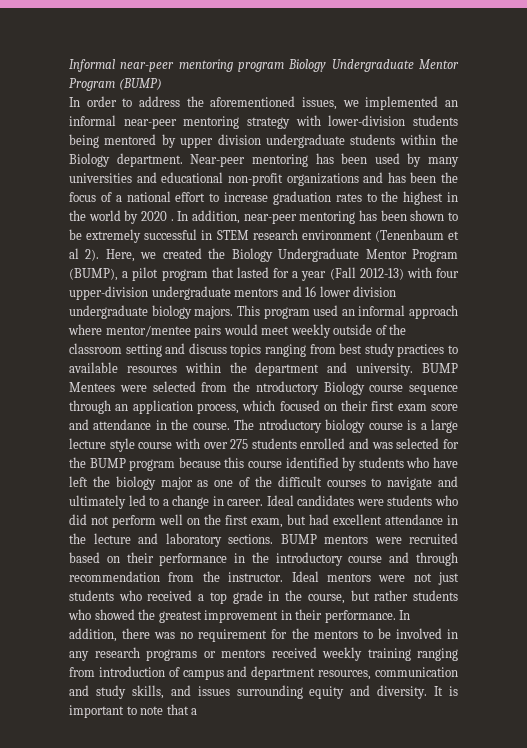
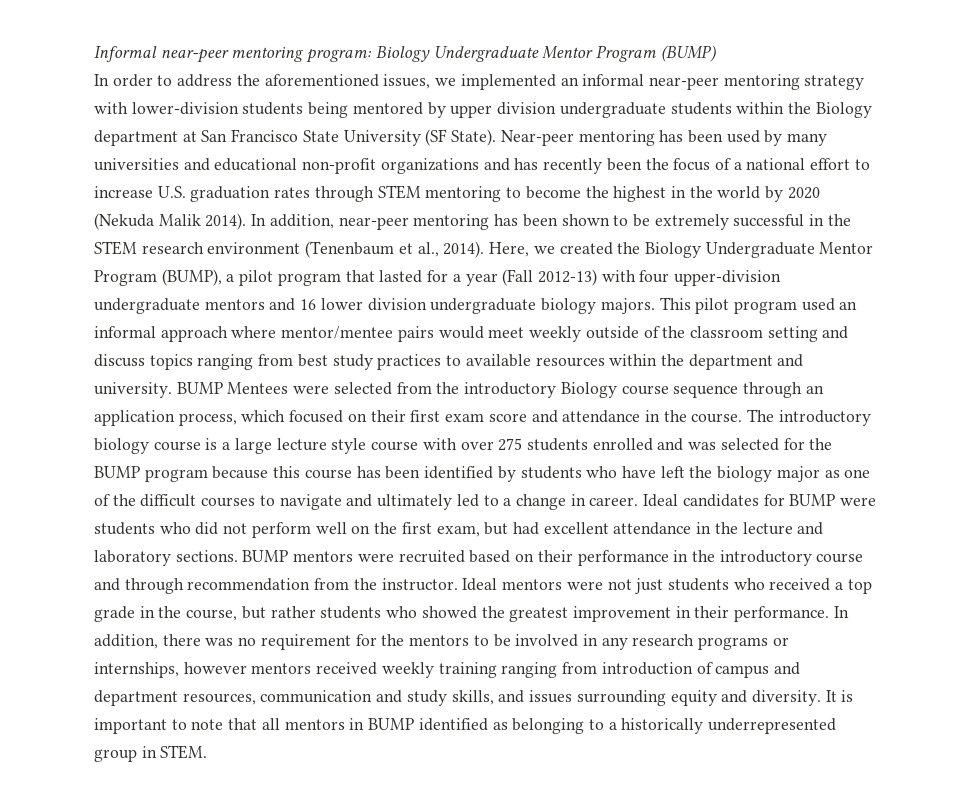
- Informal near-peer mentoring program Biology Undergraduate Mentor Program (BUMP)
+ Informal near-peer mentoring program: Biology Undergraduate Mentor Program (BUMP)
- In order to address the aforementioned issues, we implemented an informal near-peer mentoring strategy with lower-division students being mentored by upper division undergraduate students within the Biology department.
+ In order to address the aforementioned issues, we implemented an informal near-peer mentoring strategy with lower-division students being mentored by upper division undergraduate students within the Biology department at San Francisco State University (SF State).
- Near-peer mentoring has been used by many universities and educational non-profit organizations and has been the focus of a national effort to increase graduation rates to the highest in the world by 2020 .
+ Near-peer mentoring has been used by many universities and educational non-profit organizations and has recently been the focus of a national effort to increase U.S. graduation rates through STEM mentoring to become the highest in the world by 2020 (Nekuda Malik 2014).
- In addition, near-peer mentoring has been shown to be extremely successful in STEM research environment (Tenenbaum et al 2).
+ In addition, near-peer mentoring has been shown to be extremely successful in the STEM research environment (Tenenbaum et al., 2014).
- This program used an informal approach where mentor/mentee pairs would meet weekly outside of the classroom setting and discuss topics ranging from best study practices to available resources within the department and university.
+ This pilot program used an informal approach where mentor/mentee pairs would meet weekly outside of the classroom setting and discuss topics ranging from best study practices to available resources within the department and university.
- BUMP Mentees were selected from the ntroductory Biology course sequence through an application process, which focused on their first exam score and attendance in the course.
+ BUMP Mentees were selected from the introductory Biology course sequence through an application process, which focused on their first exam score and attendance in the course.
- The ntroductory biology course is a large lecture style course with over 275 students enrolled and was selected for the BUMP program because this course identified by students who have left the biology major as one of the difficult courses to navigate and ultimately led to a change in career.
+ The introductory biology course is a large lecture style course with over 275 students enrolled and was selected for the BUMP program because this course has been identified by students who have left the biology major as one of the difficult courses to navigate and ultimately led to a change in career.
- Ideal candidates were students who did not perform well on the first exam, but had excellent attendance in the lecture and laboratory sections.
+ Ideal candidates for BUMP were students who did not perform well on the first exam, but had excellent attendance in the lecture and laboratory sections.
- In addition, there was no requirement for the mentors to be involved in any research programs or mentors received weekly training ranging from introduction of campus and department resources, communication and study skills, and issues surrounding equity and diversity.
+ In addition, there was no requirement for the mentors to be involved in any research programs or internships, however mentors received weekly training ranging from introduction of campus and department resources, communication and study skills, and issues surrounding equity and diversity.
- It is important to note that a
+ It is important to note that all mentors in BUMP identified as belonging to a historically underrepresented group in STEM.

